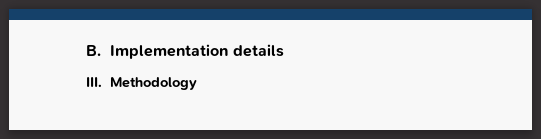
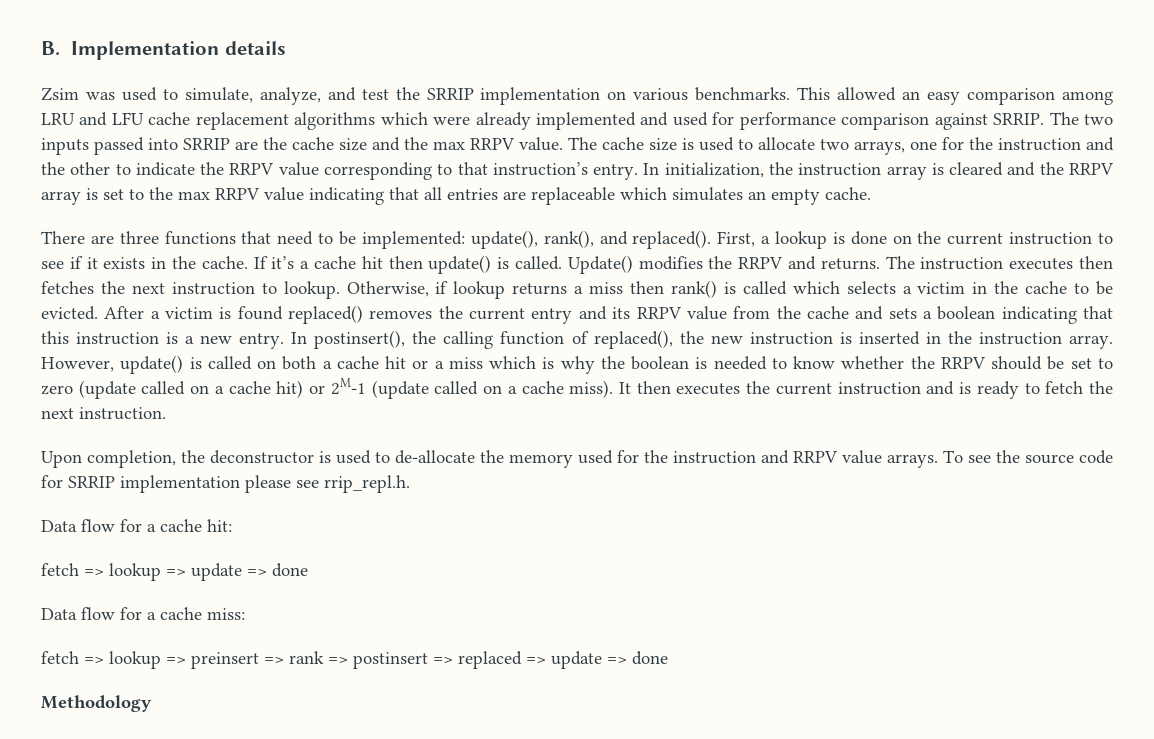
- III. Methodology
+ Zsim was used to simulate, analyze, and test the SRRIP implementation on various benchmarks. This allowed an easy comparison among LRU and LFU cache replacement algorithms which were already implemented and used for performance comparison against SRRIP. The two inputs passed into SRRIP are the cache size and the max RRPV value. The cache size is used to allocate two arrays, one for the instruction and the other to indicate the RRPV value corresponding to that instruction’s entry. In initialization, the instruction array is cleared and the RRPV array is set to the max RRPV value indicating that all entries are replaceable which simulates an empty cache.
+ There are three functions that need to be implemented: update(), rank(), and replaced(). First, a lookup is done on the current instruction to see if it exists in the cache. If it’s a cache hit then update() is called. Update() modifies the RRPV and returns. The instruction executes then fetches the next instruction to lookup. Otherwise, if lookup returns a miss then rank() is called which selects a victim in the cache to be evicted. After a victim is found replaced() removes the current entry and its RRPV value from the cache and sets a boolean indicating that this instruction is a new entry. In postinsert(), the calling function of replaced(), the new instruction is inserted in the instruction array. However, update() is called on both a cache hit or a miss which is why the boolean is needed to know whether the RRPV should be set to zero (update called on a cache hit) or 2M-1 (update called on a cache miss). It then executes the current instruction and is ready to fetch the next instruction.
+ Upon completion, the deconstructor is used to de-allocate the memory used for the instruction and RRPV value arrays. To see the source code for SRRIP implementation please see rrip_repl.h.
+ Data flow for a cache hit:
+ fetch => lookup => update => done
+ Data flow for a cache miss:
+ fetch => lookup => preinsert => rank => postinsert => replaced => update => done
+ Methodology

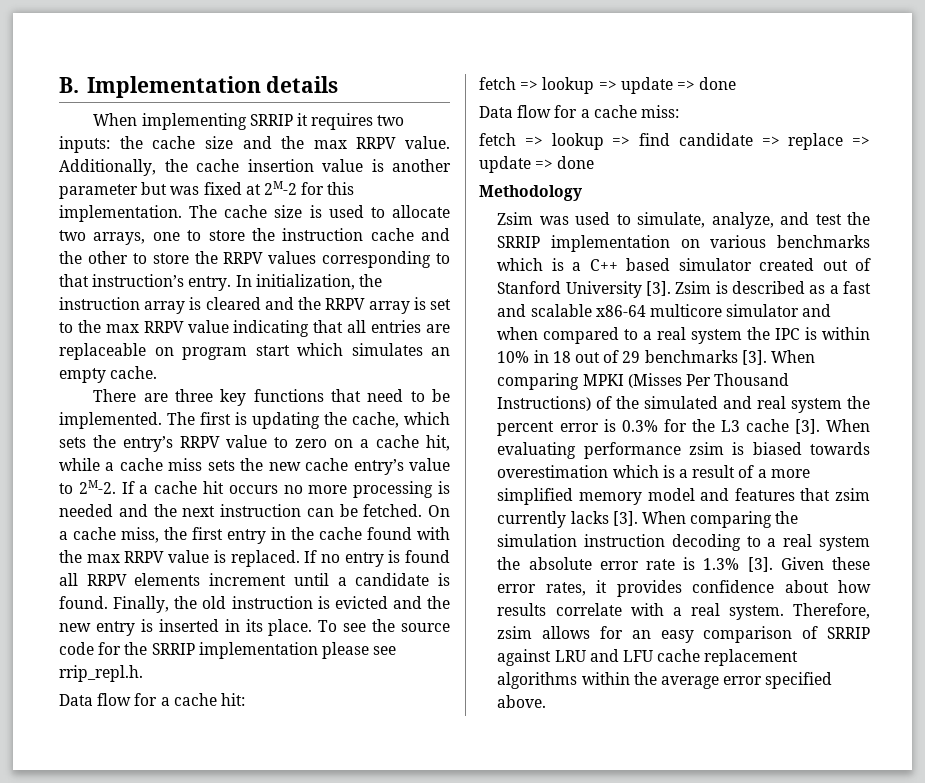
- Zsim was used to simulate, analyze, and test the SRRIP implementation on various benchmarks. This allowed an easy comparison among LRU and LFU cache replacement algorithms which were already implemented and used for performance comparison against SRRIP. The two inputs passed into SRRIP are the cache size and the max RRPV value.
+ When implementing SRRIP it requires two inputs: the cache size and the max RRPV value.
+ Additionally, the cache insertion value is another parameter but was fixed at 2M-2 for this implementation.
- The cache size is used to allocate two arrays, one for the instruction and the other to indicate the RRPV value corresponding to that instruction’s entry.
+ The cache size is used to allocate two arrays, one to store the instruction cache and the other to store the RRPV values corresponding to that instruction’s entry.
- In initialization, the instruction array is cleared and the RRPV array is set to the max RRPV value indicating that all entries are replaceable which simulates an empty cache.
+ In initialization, the instruction array is cleared and the RRPV array is set to the max RRPV value indicating that all entries are replaceable on program start which simulates an empty cache.
- There are three functions that need to be implemented: update(), rank(), and replaced(). First, a lookup is done on the current instruction to see if it exists in the cache. If it’s a cache hit then update() is called. Update() modifies the RRPV and returns. The instruction executes then fetches the next instruction to lookup. Otherwise, if lookup returns a miss then rank() is called which selects a victim in the cache to be evicted. After a victim is found replaced() removes the current entry and its RRPV value from the cache and sets a boolean indicating that this instruction is a new entry. In postinsert(), the calling function of replaced(), the new instruction is inserted in the instruction array. However, update() is called on both a cache hit or a miss which is why the boolean is needed to know whether the RRPV should be set to zero (update called on a cache hit) or 2M-1 (update called on a cache miss). It then executes the current instruction and is ready to fetch the next instruction.
- Upon completion, the deconstructor is used to de-allocate the memory used for the instruction and RRPV value arrays.
+ There are three key functions that need to be implemented. The first is updating the cache, which sets the entry’s RRPV value to zero on a cache hit, while a cache miss sets the new cache entry’s value to 2M-2. If a cache hit occurs no more processing is needed and the next instruction can be fetched. On a cache miss, the first entry in the cache found with the max RRPV value is replaced. If no entry is found all RRPV elements increment until a candidate is found. Finally, the old instruction is evicted and the new entry is inserted in its place.
- To see the source code for SRRIP implementation please see rrip_repl.h.
+ To see the source code for the SRRIP implementation please see rrip_repl.h.
- fetch => lookup => preinsert => rank => postinsert => replaced => update => done
+ fetch => lookup => find candidate => replace => update => done
+ Zsim was used to simulate, analyze, and test the SRRIP implementation on various benchmarks which is a C++ based simulator created out of Stanford University [3]. Zsim is described as a fast and scalable x86-64 multicore simulator and when compared to a real system the IPC is within 10% in 18 out of 29 benchmarks [3]. When comparing MPKI (Misses Per Thousand Instructions) of the simulated and real system the percent error is 0.3% for the L3 cache [3]. When evaluating performance zsim is biased towards overestimation which is a result of a more simplified memory model and features that zsim currently lacks [3]. When comparing the simulation instruction decoding to a real system the absolute error rate is 1.3% [3]. Given these error rates, it provides confidence about how results correlate with a real system. Therefore, zsim allows for an easy comparison of SRRIP against LRU and LFU cache replacement algorithms within the average error specified above.

